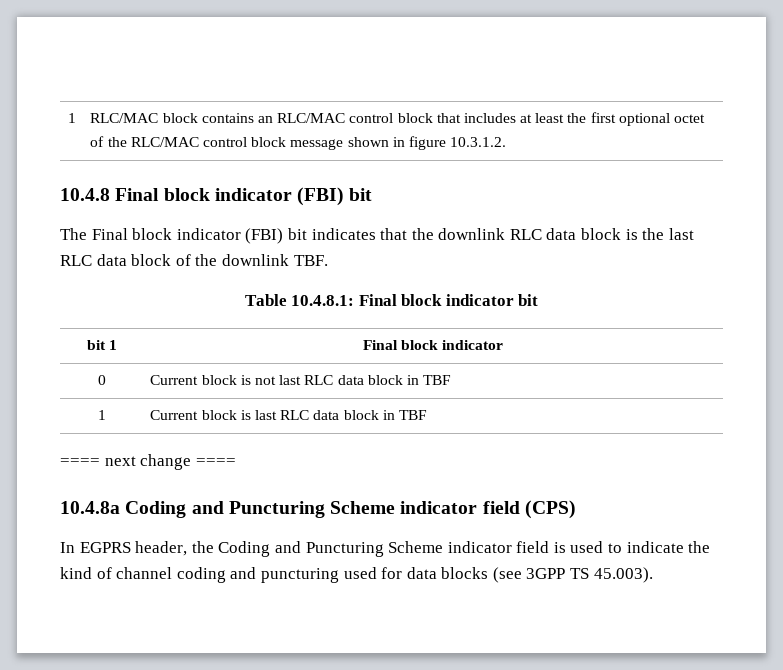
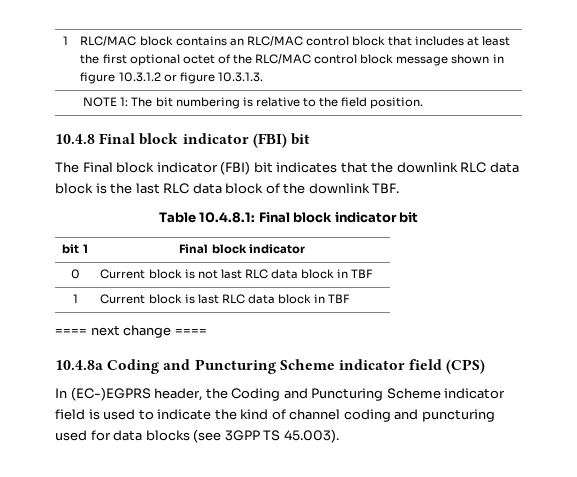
- 1 | RLC/MAC block contains an RLC/MAC control block that includes at least the first optional octet of the RLC/MAC control block message shown in figure 10.3.1.2.
+ 1 | RLC/MAC block contains an RLC/MAC control block that includes at least the first optional octet of the RLC/MAC control block message shown in figure 10.3.1.2 or figure 10.3.1.3.
+ NOTE 1: The bit numbering is relative to the field position.
- In EGPRS header, the Coding and Puncturing Scheme indicator field is used to indicate the kind of channel coding and puncturing used for data blocks (see 3GPP TS 45.003).
+ In (EC-)EGPRS header, the Coding and Puncturing Scheme indicator field is used to indicate the kind of channel coding and puncturing used for data blocks (see 3GPP TS 45.003).

